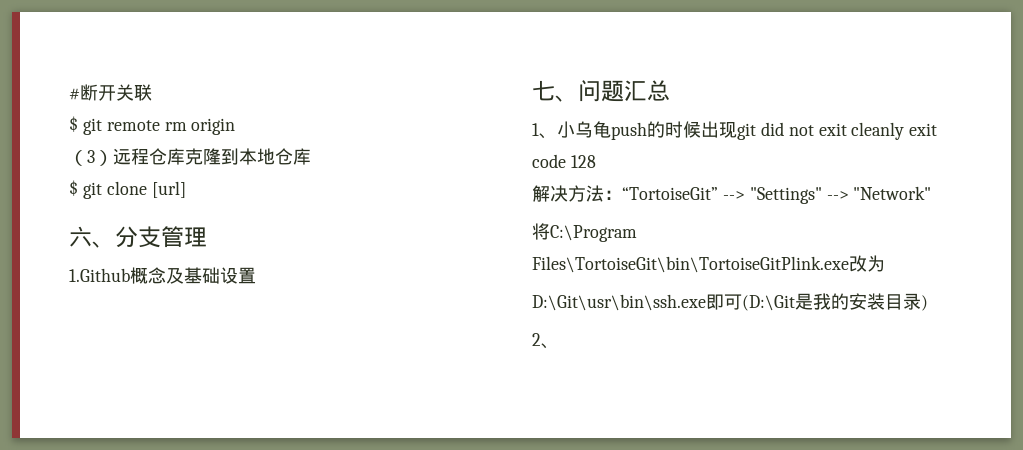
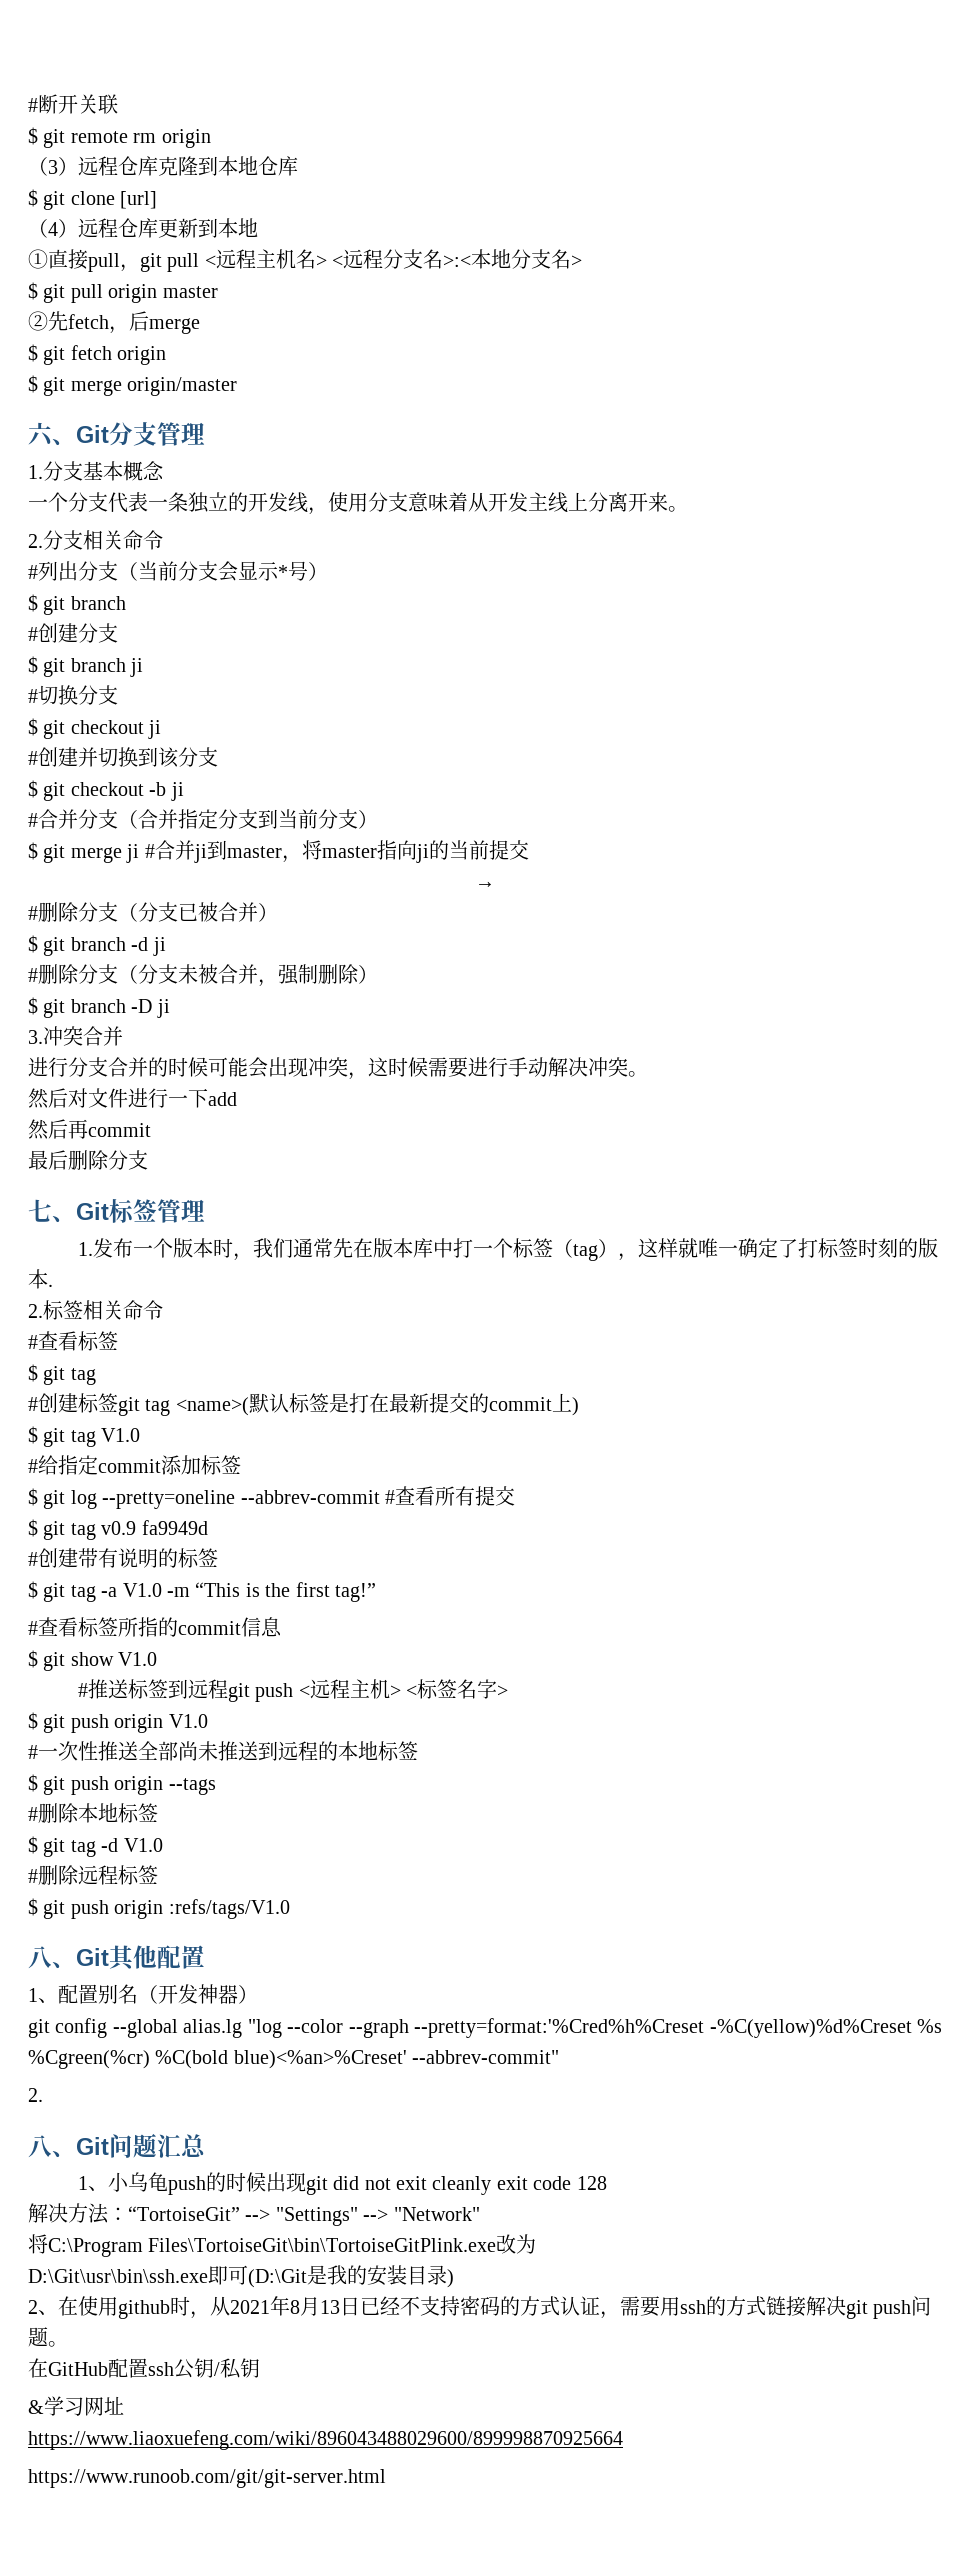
+ （4）远程仓库更新到本地
+ ①直接pull，git pull <远程主机名> <远程分支名>:<本地分支名>
+ $ git pull origin master
+ ②先fetch，后merge
+ $ git fetch origin
+ $ git merge origin/master
- 六、分支管理
+ 六、Git分支管理
- 1.Github概念及基础设置
- 七、问题汇总
+ 1.分支基本概念
+ 一个分支代表一条独立的开发线，使用分支意味着从开发主线上分离开来。
+ 2.分支相关命令
+ #列出分支（当前分支会显示*号）
+ $ git branch
+ #创建分支
+ $ git branch ji
+ #切换分支
+ $ git checkout ji
+ #创建并切换到该分支
+ $ git checkout -b ji
+ #合并分支（合并指定分支到当前分支）
+ $ git merge ji #合并ji到master，将master指向ji的当前提交
+ →
+ #删除分支（分支已被合并）
+ $ git branch -d ji
+ #删除分支（分支未被合并，强制删除）
+ $ git branch -D ji
+ 3.冲突合并
+ 进行分支合并的时候可能会出现冲突，这时候需要进行手动解决冲突。
+ 然后对文件进行一下add
+ 然后再commit
+ 最后删除分支
+ 七、Git标签管理
+ 1.发布一个版本时，我们通常先在版本库中打一个标签（tag），这样就唯一确定了打标签时刻的版本.
+ 2.标签相关命令
+ #查看标签
+ $ git tag
+ #创建标签git tag <name>(默认标签是打在最新提交的commit上)
+ $ git tag V1.0
+ #给指定commit添加标签
+ $ git log --pretty=oneline --abbrev-commit #查看所有提交
+ $ git tag v0.9 fa9949d
+ #创建带有说明的标签
+ $ git tag -a V1.0 -m “This is the first tag!”
+ #查看标签所指的commit信息
+ $ git show V1.0
+ #推送标签到远程git push <远程主机> <标签名字>
+ $ git push origin V1.0
+ #一次性推送全部尚未推送到远程的本地标签
+ $ git push origin --tags
+ #删除本地标签
+ $ git tag -d V1.0
+ #删除远程标签
+ $ git push origin :refs/tags/V1.0
+ 八、Git其他配置
+ 1、配置别名（开发神器）
+ git config --global alias.lg "log --color --graph --pretty=format:'%Cred%h%Creset -%C(yellow)%d%Creset %s %Cgreen(%cr) %C(bold blue)<%an>%Creset' --abbrev-commit"
+ 2.
+ 八、Git问题汇总
- 2、
+ 2、在使用github时，从2021年8月13日已经不支持密码的方式认证，需要用ssh的方式链接解决git push问题。
+ 在GitHub配置ssh公钥/私钥
+ &学习网址
+ https://www.liaoxuefeng.com/wiki/896043488029600/899998870925664
+ https://www.runoob.com/git/git-server.html

